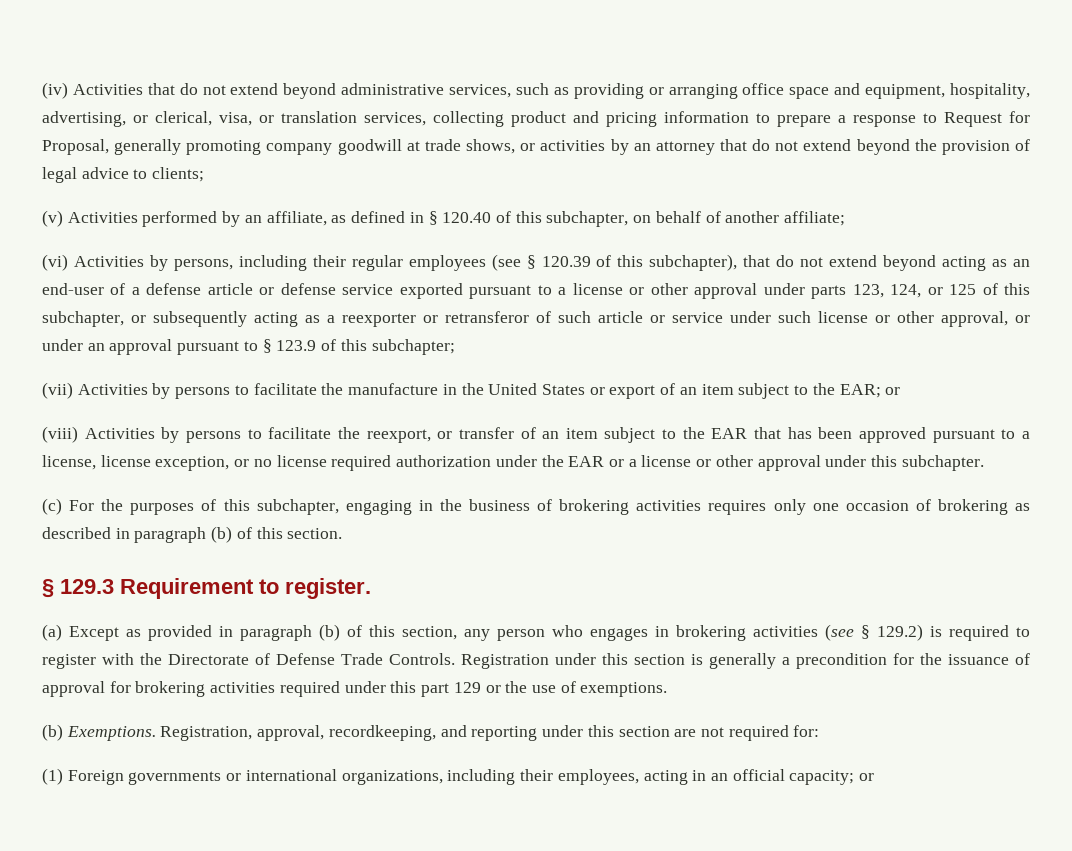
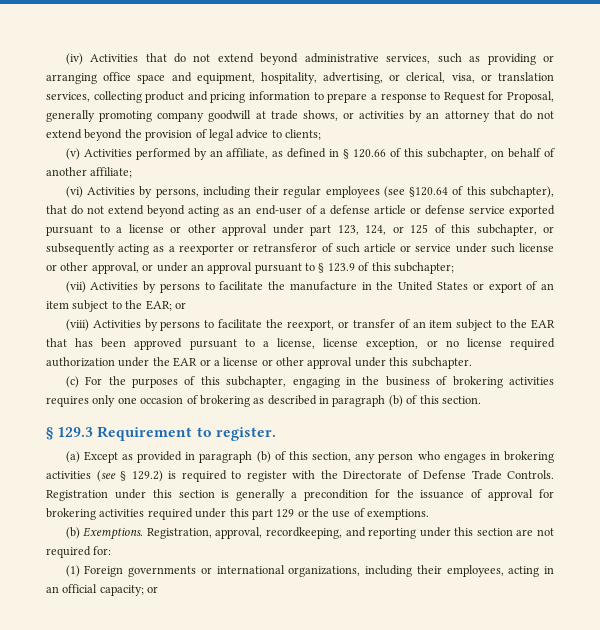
- (v) Activities performed by an affiliate, as defined in § 120.40 of this subchapter, on behalf of another affiliate;
+ (v) Activities performed by an affiliate, as defined in § 120.66 of this subchapter, on behalf of another affiliate;
- (vi) Activities by persons, including their regular employees (see § 120.39 of this subchapter), that do not extend beyond acting as an end-user of a defense article or defense service exported pursuant to a license or other approval under parts 123, 124, or 125 of this subchapter, or subsequently acting as a reexporter or retransferor of such article or service under such license or other approval, or under an approval pursuant to § 123.9 of this subchapter;
+ (vi) Activities by persons, including their regular employees (see §120.64 of this subchapter), that do not extend beyond acting as an end-user of a defense article or defense service exported pursuant to a license or other approval under part 123, 124, or 125 of this subchapter, or subsequently acting as a reexporter or retransferor of such article or service under such license or other approval, or under an approval pursuant to § 123.9 of this subchapter;

